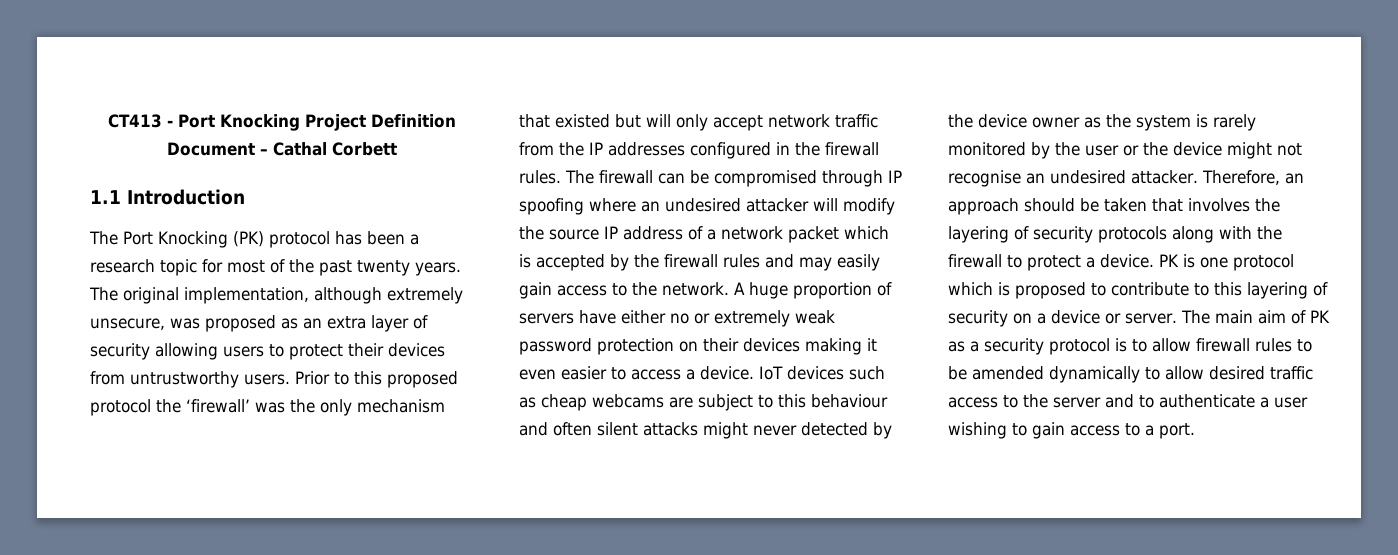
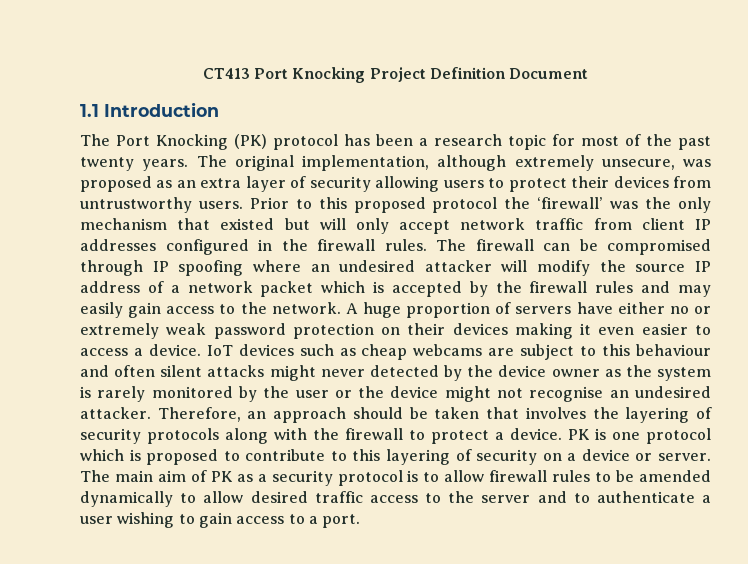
- CT413 - Port Knocking Project Definition Document – Cathal Corbett
+ CT413 Port Knocking Project Definition Document
- Prior to this proposed protocol the ‘firewall’ was the only mechanism that existed but will only accept network traffic from the IP addresses configured in the firewall rules.
+ Prior to this proposed protocol the ‘firewall’ was the only mechanism that existed but will only accept network traffic from client IP addresses configured in the firewall rules.

